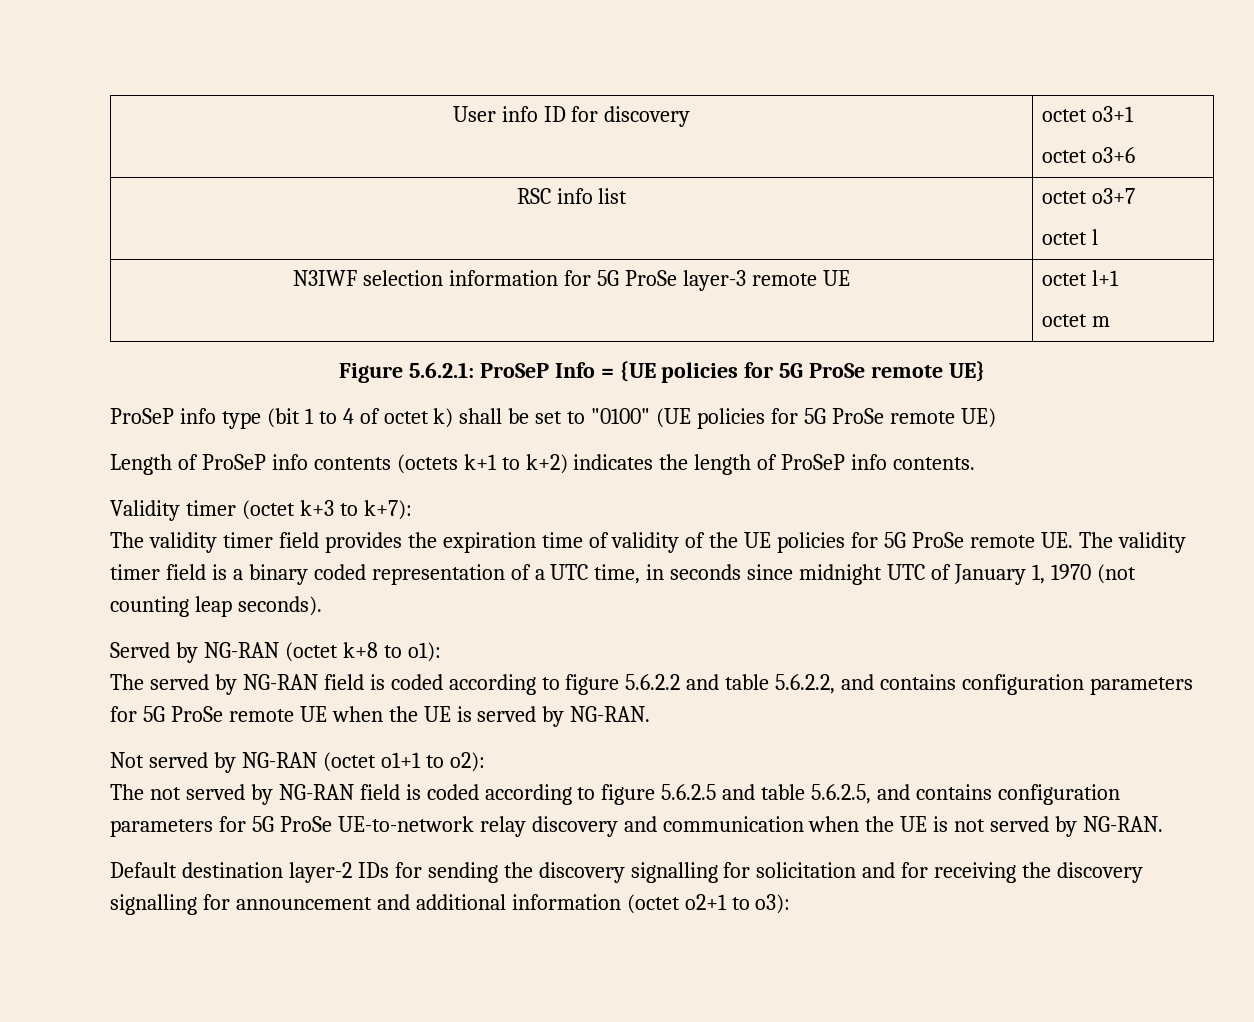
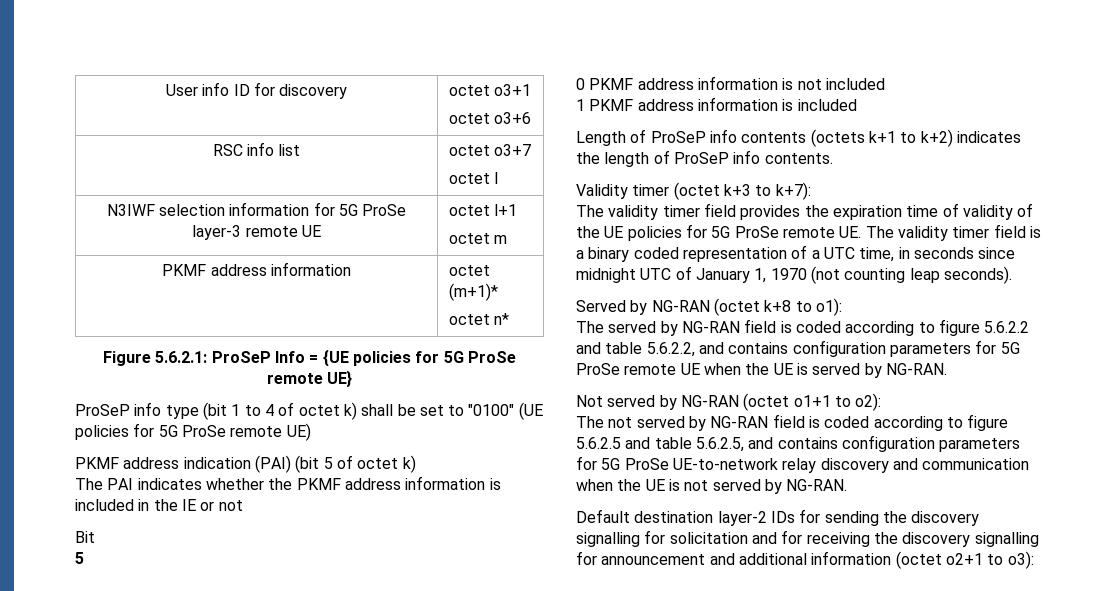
+ PKMF address information | octet (m+1)*
+ octet n*
+ PKMF address indication (PAI) (bit 5 of octet k)
+ The PAI indicates whether the PKMF address information is included in the IE or not
+ Bit
+ 5
+ 0 PKMF address information is not included
+ 1 PKMF address information is included

